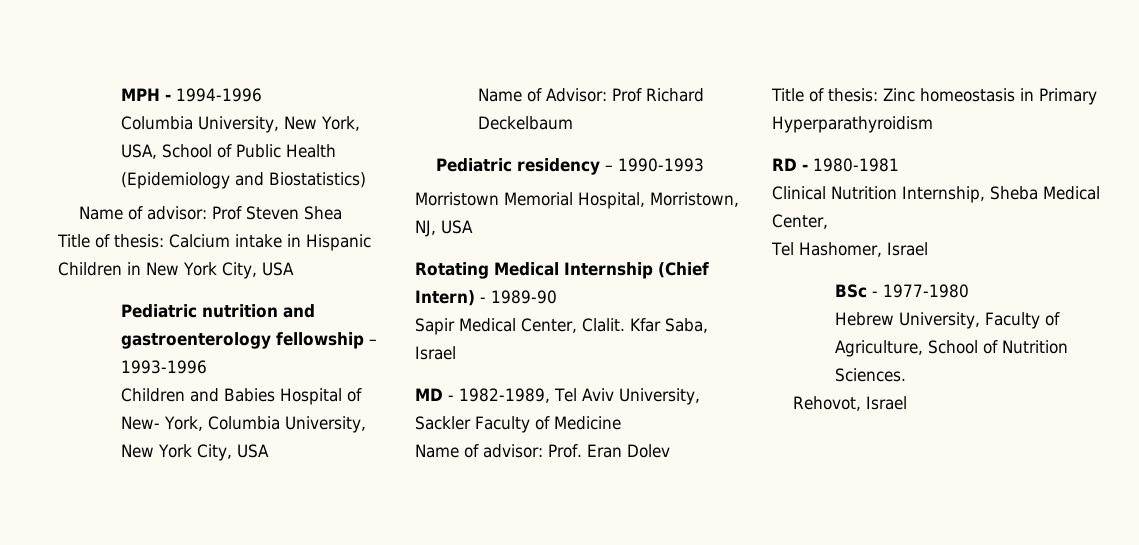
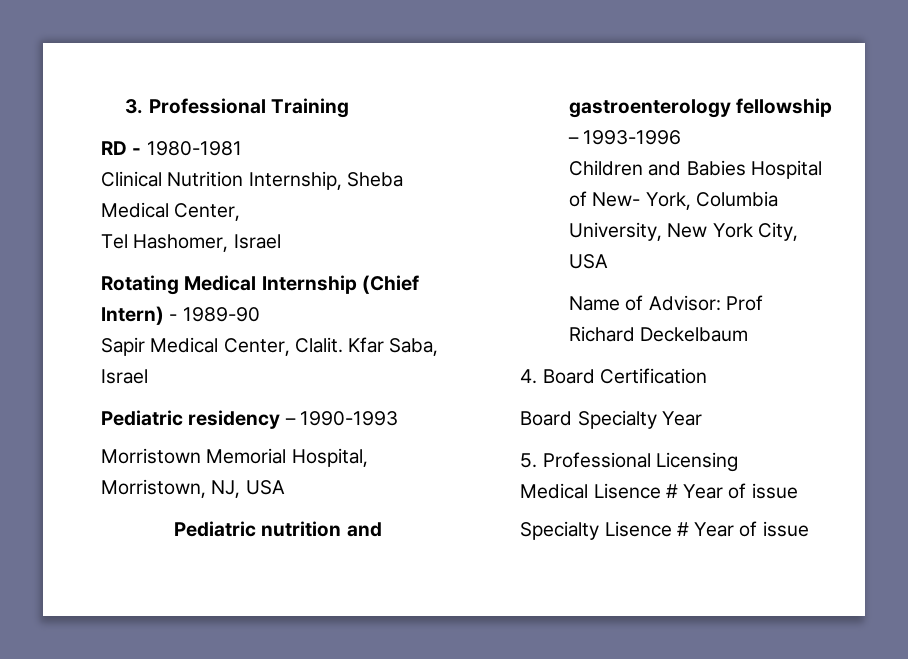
- MPH - 1994-1996
- Columbia University, New York, USA, School of Public Health (Epidemiology and Biostatistics)
- Name of advisor: Prof Steven Shea
- Title of thesis: Calcium intake in Hispanic Children in New York City, USA
+ 3. Professional Training
+ RD - 1980-1981
+ Clinical Nutrition Internship, Sheba Medical Center,
+ Tel Hashomer, Israel
+ Rotating Medical Internship (Chief Intern) - 1989-90
+ Sapir Medical Center, Clalit. Kfar Saba, Israel
+ Pediatric residency – 1990-1993
+ Morristown Memorial Hospital, Morristown, NJ, USA
- Pediatric residency – 1990-1993
- Morristown Memorial Hospital, Morristown, NJ, USA
- Rotating Medical Internship (Chief Intern) - 1989-90
- Sapir Medical Center, Clalit. Kfar Saba, Israel
- MD - 1982-1989, Tel Aviv University, Sackler Faculty of Medicine
- Name of advisor: Prof. Eran Dolev
- Title of thesis: Zinc homeostasis in Primary Hyperparathyroidism
- RD - 1980-1981
- Clinical Nutrition Internship, Sheba Medical Center,
- Tel Hashomer, Israel
- BSc - 1977-1980
- Hebrew University, Faculty of Agriculture, School of Nutrition Sciences.
- Rehovot, Israel
+ 4. Board Certification
+ Board Specialty Year
+ 5. Professional Licensing
+ Medical Lisence # Year of issue
+ Specialty Lisence # Year of issue

